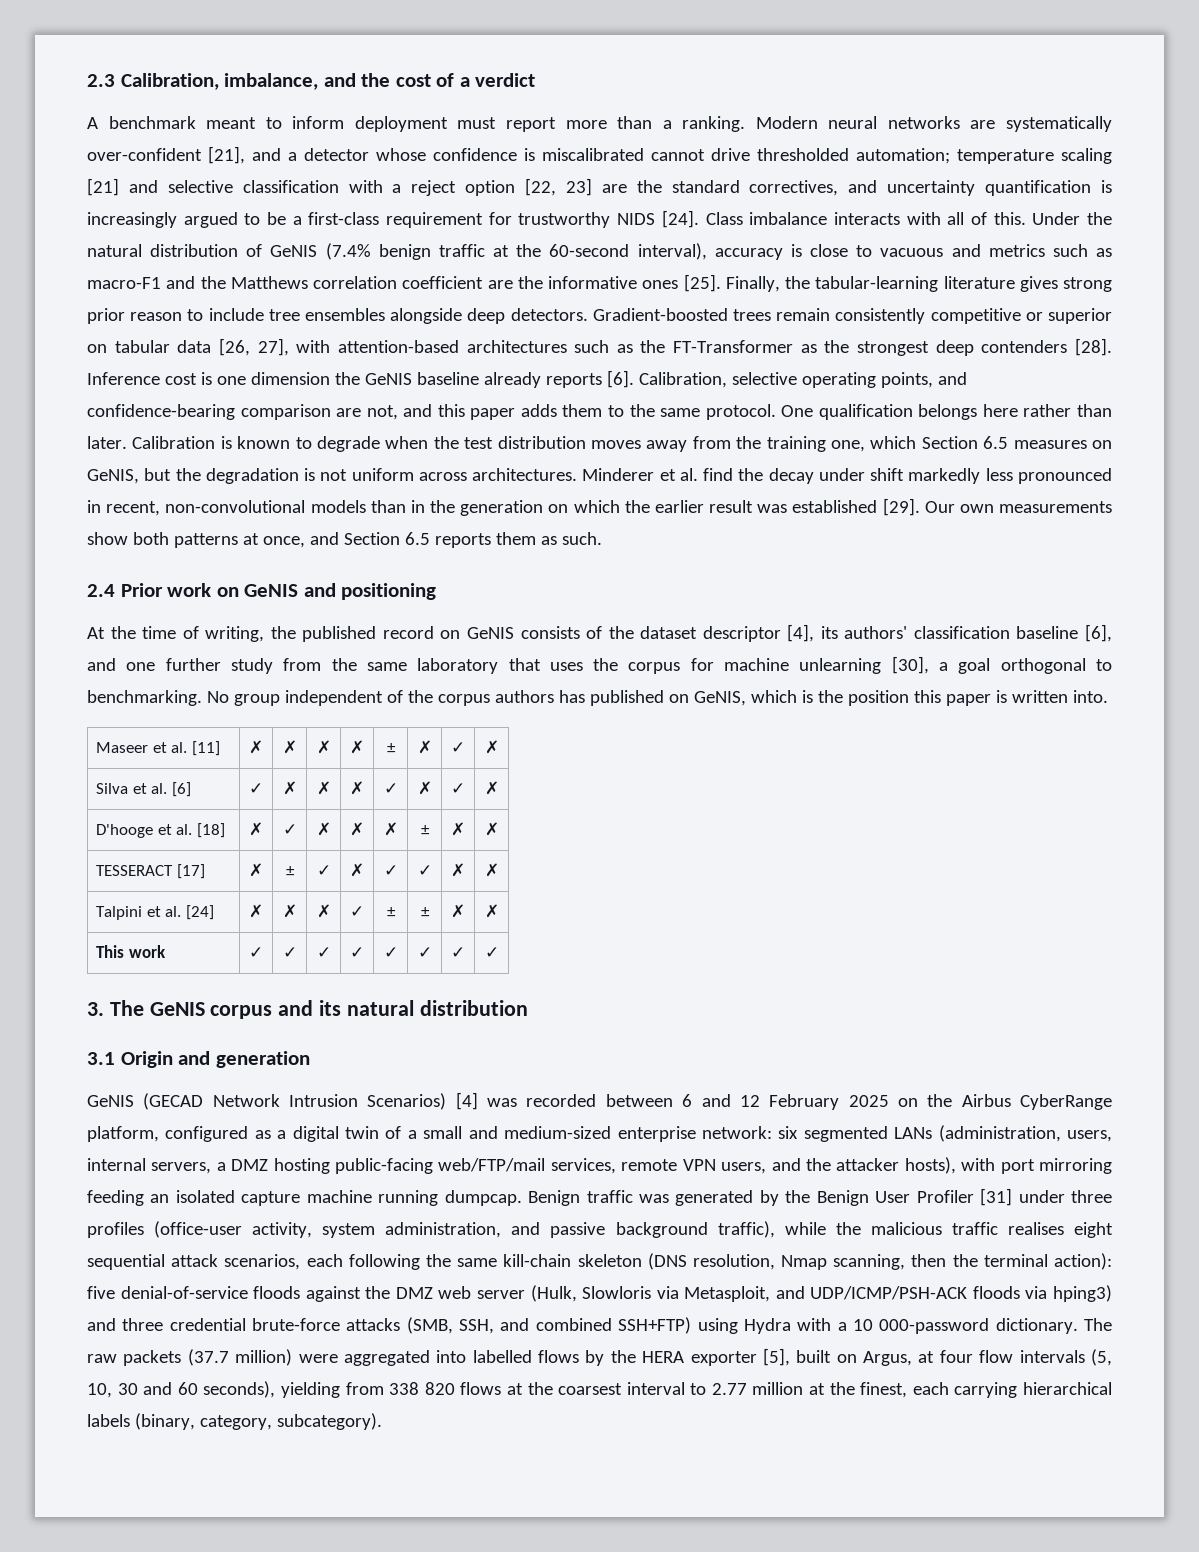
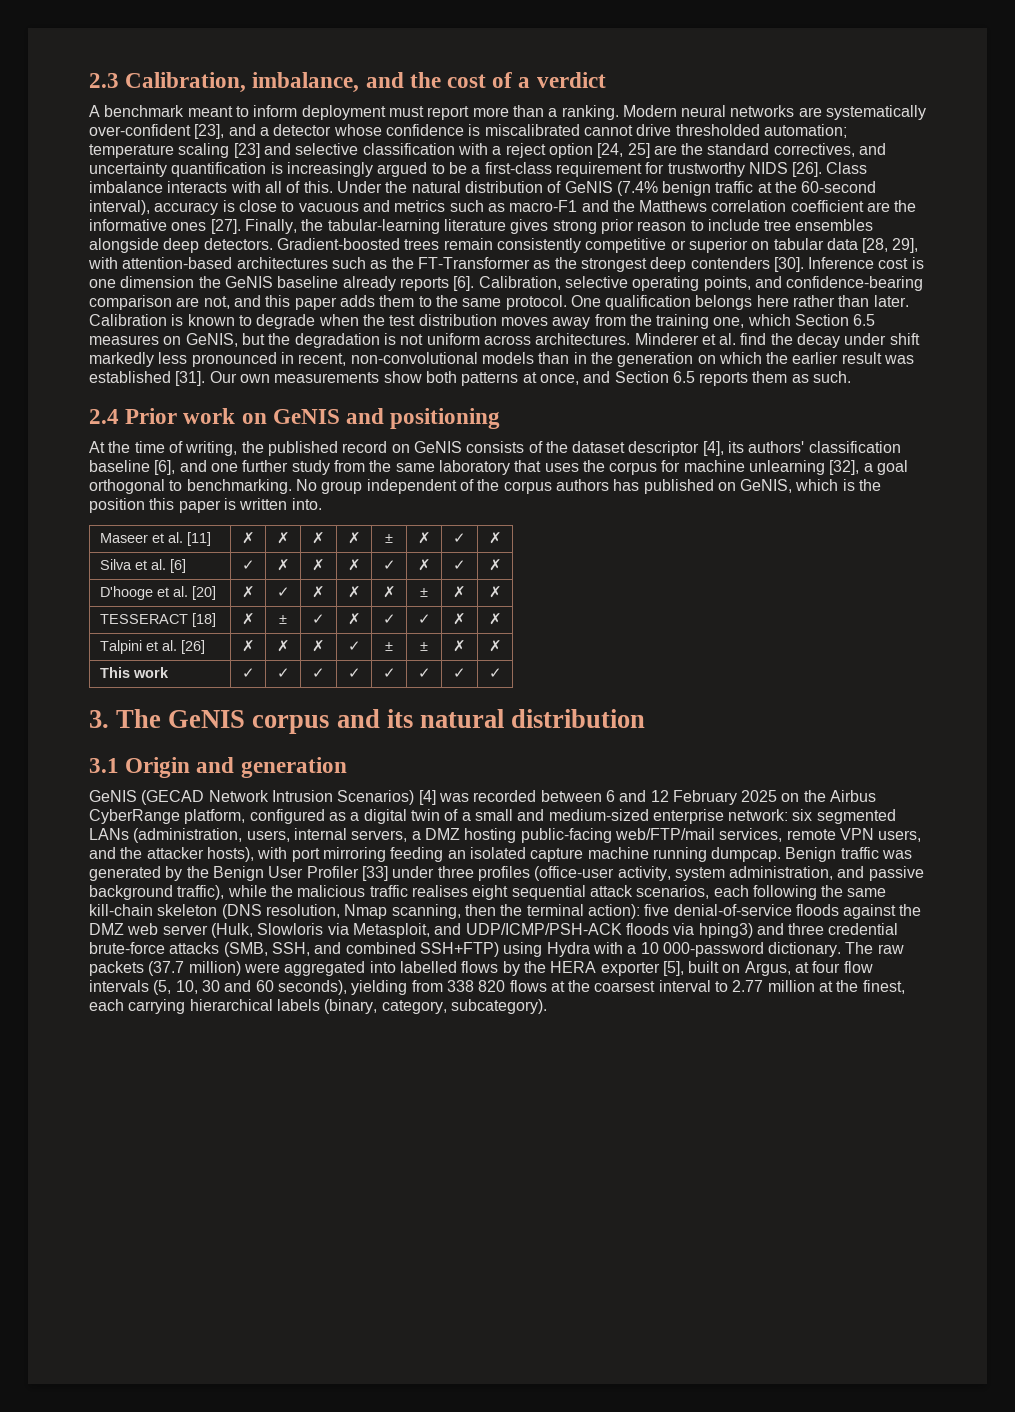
- Modern neural networks are systematically over-confident [21], and a detector whose confidence is miscalibrated cannot drive thresholded automation; temperature scaling [21] and selective classification with a reject option [22, 23] are the standard correctives, and uncertainty quantification is increasingly argued to be a first-class requirement for trustworthy NIDS [24].
+ Modern neural networks are systematically over-confident [23], and a detector whose confidence is miscalibrated cannot drive thresholded automation; temperature scaling [23] and selective classification with a reject option [24, 25] are the standard correctives, and uncertainty quantification is increasingly argued to be a first-class requirement for trustworthy NIDS [26].
- Under the natural distribution of GeNIS (7.4% benign traffic at the 60-second interval), accuracy is close to vacuous and metrics such as macro-F1 and the Matthews correlation coefficient are the informative ones [25].
+ Under the natural distribution of GeNIS (7.4% benign traffic at the 60-second interval), accuracy is close to vacuous and metrics such as macro-F1 and the Matthews correlation coefficient are the informative ones [27].
- Gradient-boosted trees remain consistently competitive or superior on tabular data [26, 27], with attention-based architectures such as the FT-Transformer as the strongest deep contenders [28].
+ Gradient-boosted trees remain consistently competitive or superior on tabular data [28, 29], with attention-based architectures such as the FT-Transformer as the strongest deep contenders [30].
- Minderer et al. find the decay under shift markedly less pronounced in recent, non-convolutional models than in the generation on which the earlier result was established [29].
+ Minderer et al. find the decay under shift markedly less pronounced in recent, non-convolutional models than in the generation on which the earlier result was established [31].
- At the time of writing, the published record on GeNIS consists of the dataset descriptor [4], its authors' classification baseline [6], and one further study from the same laboratory that uses the corpus for machine unlearning [30], a goal orthogonal to benchmarking.
+ At the time of writing, the published record on GeNIS consists of the dataset descriptor [4], its authors' classification baseline [6], and one further study from the same laboratory that uses the corpus for machine unlearning [32], a goal orthogonal to benchmarking.
- D'hooge et al. [18] | ✗ | ✓ | ✗ | ✗ | ✗ | ± | ✗ | ✗
+ D'hooge et al. [20] | ✗ | ✓ | ✗ | ✗ | ✗ | ± | ✗ | ✗
- TESSERACT [17] | ✗ | ± | ✓ | ✗ | ✓ | ✓ | ✗ | ✗
+ TESSERACT [18] | ✗ | ± | ✓ | ✗ | ✓ | ✓ | ✗ | ✗
- Talpini et al. [24] | ✗ | ✗ | ✗ | ✓ | ± | ± | ✗ | ✗
+ Talpini et al. [26] | ✗ | ✗ | ✗ | ✓ | ± | ± | ✗ | ✗
- Benign traffic was generated by the Benign User Profiler [31] under three profiles (office-user activity, system administration, and passive background traffic), while the malicious traffic realises eight sequential attack scenarios, each following the same kill-chain skeleton (DNS resolution, Nmap scanning, then the terminal action):
+ Benign traffic was generated by the Benign User Profiler [33] under three profiles (office-user activity, system administration, and passive background traffic), while the malicious traffic realises eight sequential attack scenarios, each following the same kill-chain skeleton (DNS resolution, Nmap scanning, then the terminal action):

